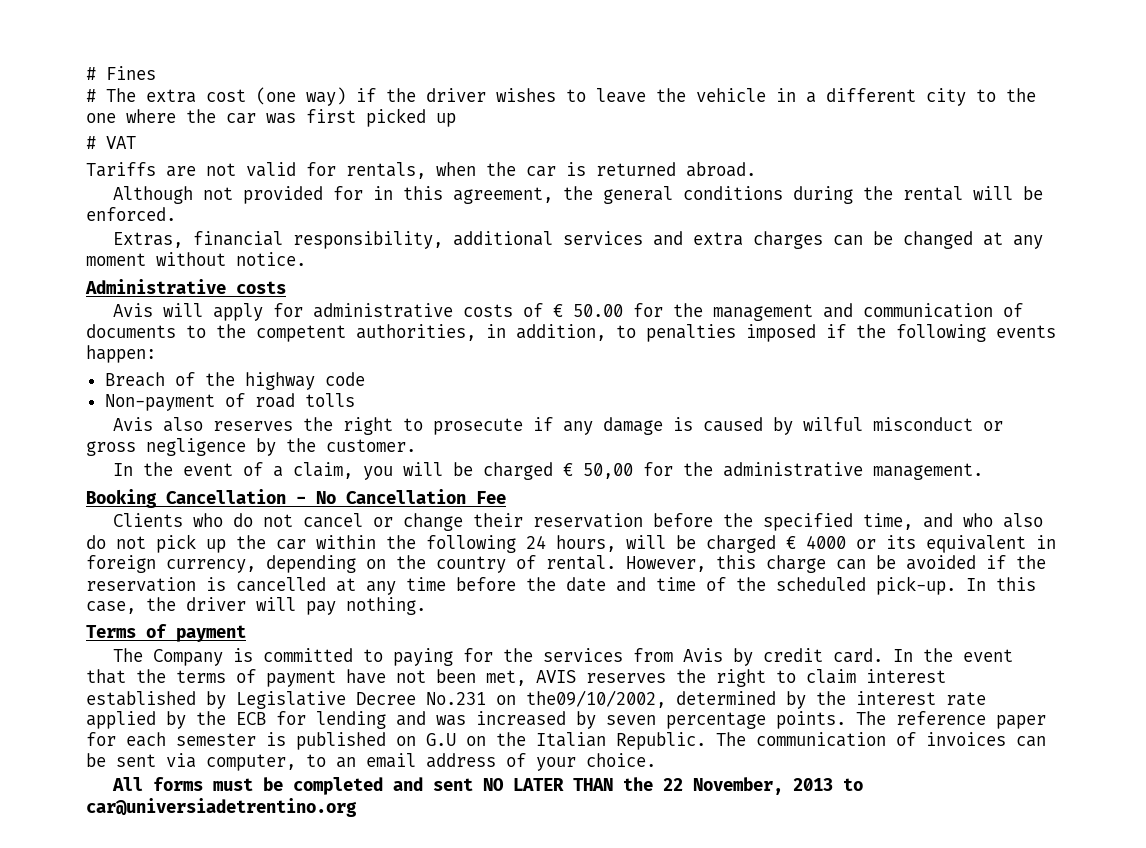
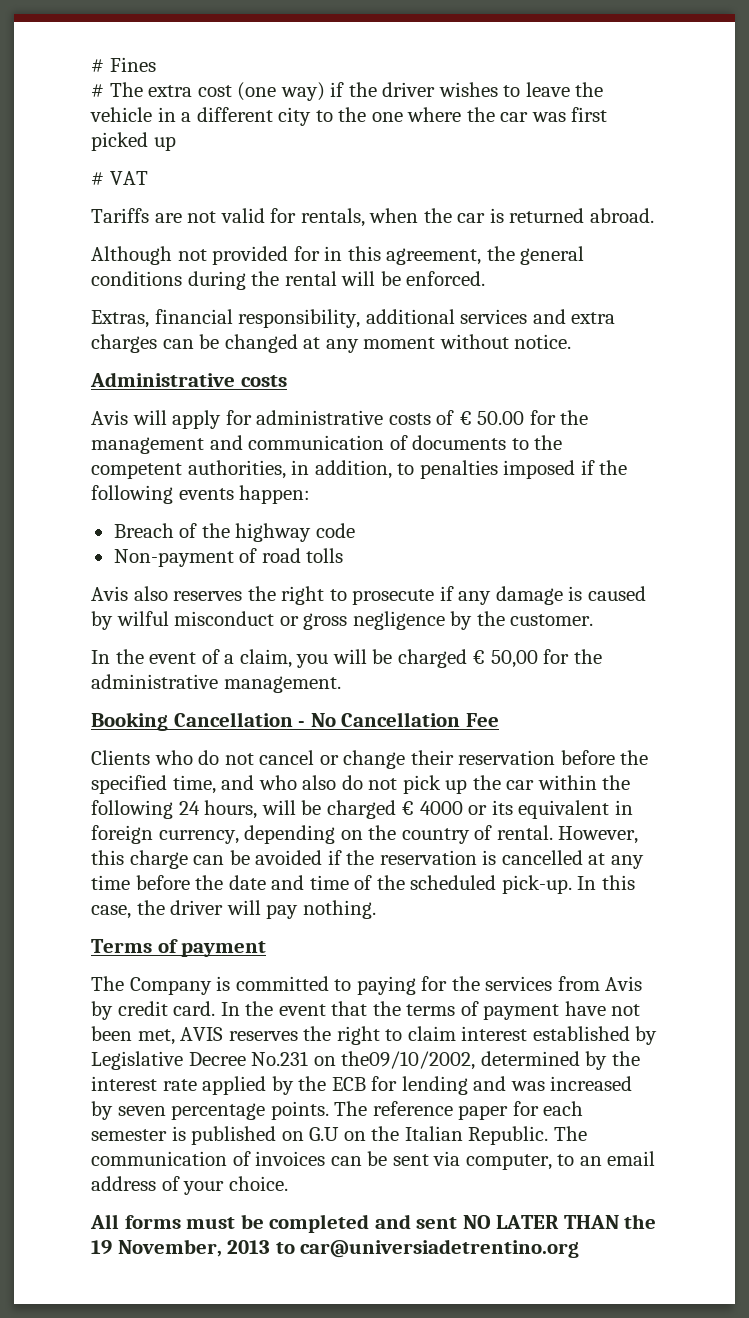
- All forms must be completed and sent NO LATER THAN the 22 November, 2013 to car@universiadetrentino.org
+ All forms must be completed and sent NO LATER THAN the 19 November, 2013 to car@universiadetrentino.org

